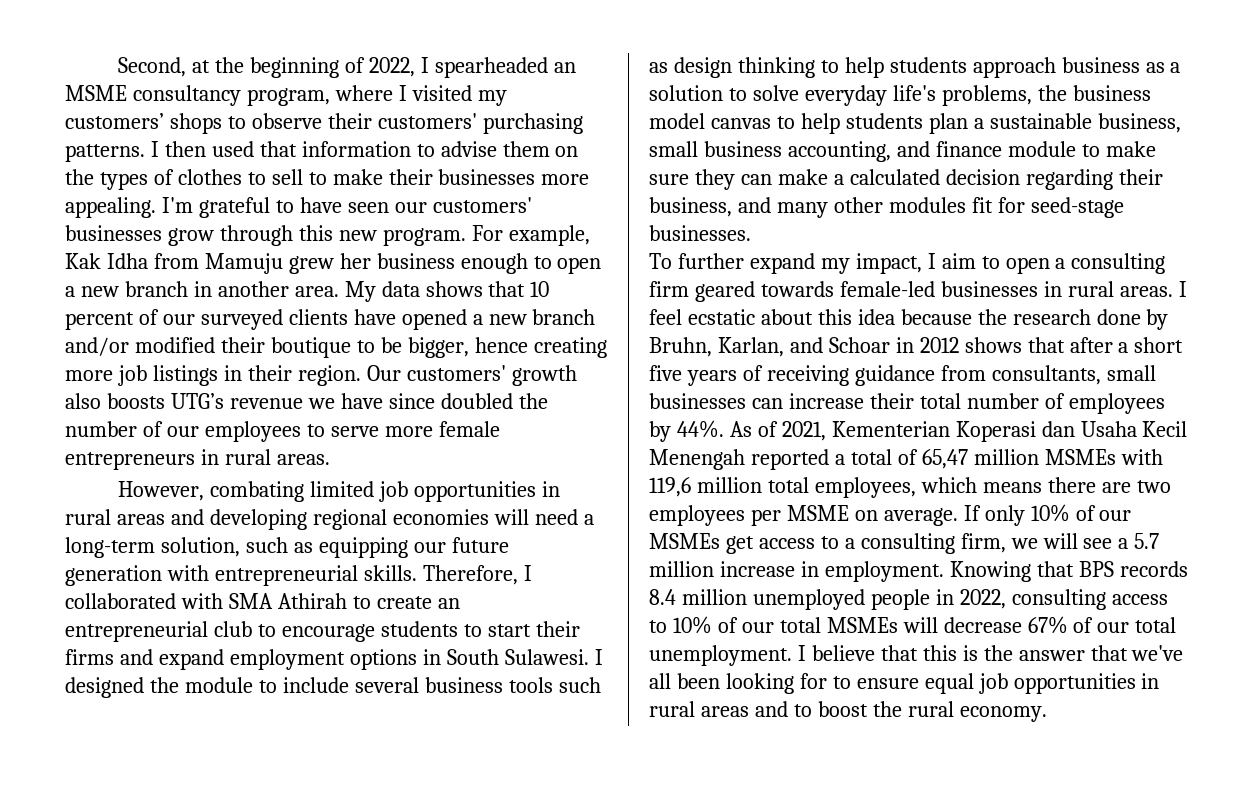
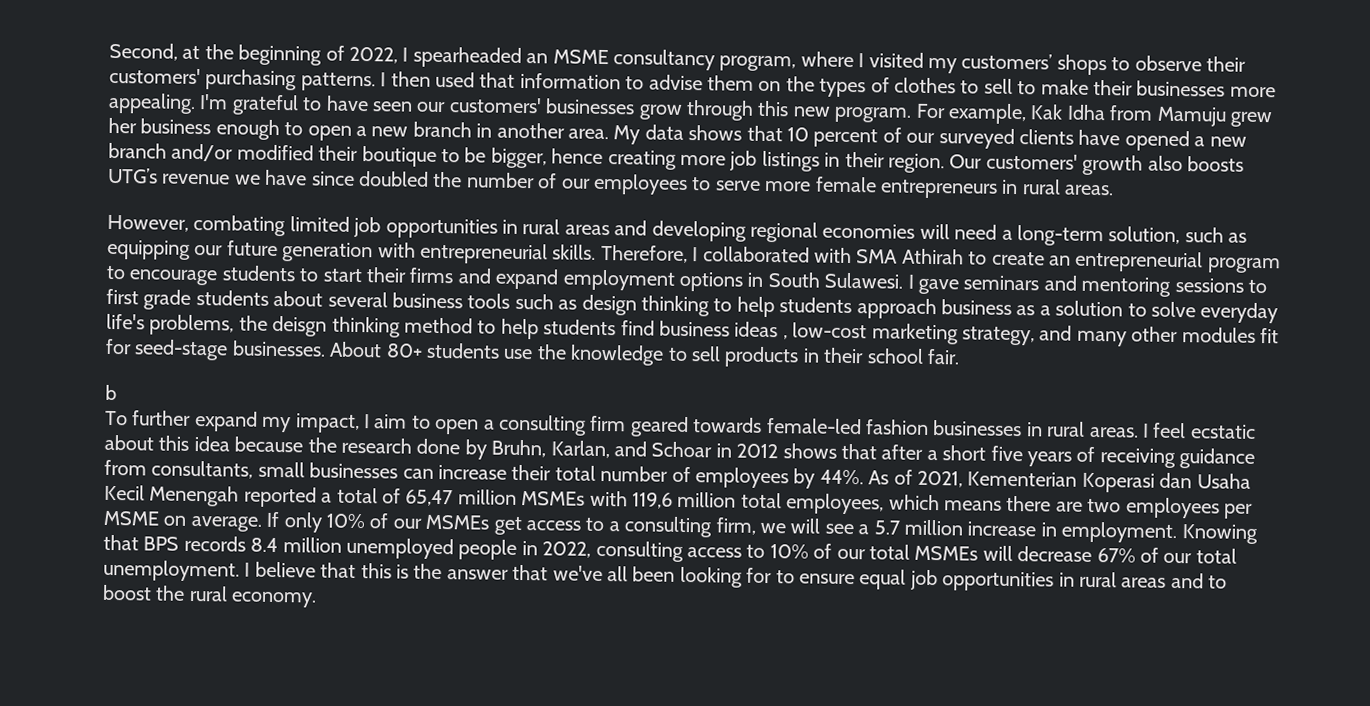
- Therefore, I collaborated with SMA Athirah to create an entrepreneurial club to encourage students to start their firms and expand employment options in South Sulawesi.
+ Therefore, I collaborated with SMA Athirah to create an entrepreneurial program to encourage students to start their firms and expand employment options in South Sulawesi.
- I designed the module to include several business tools such as design thinking to help students approach business as a solution to solve everyday life's problems, the business model canvas to help students plan a sustainable business, small business accounting, and finance module to make sure they can make a calculated decision regarding their business, and many other modules fit for seed-stage businesses.
+ I gave seminars and mentoring sessions to first grade students about several business tools such as design thinking to help students approach business as a solution to solve everyday life's problems, the deisgn thinking method to help students find business ideas , low-cost marketing strategy, and many other modules fit for seed-stage businesses. About 80+ students use the knowledge to sell products in their school fair.
+ b
- To further expand my impact, I aim to open a consulting firm geared towards female-led businesses in rural areas.
+ To further expand my impact, I aim to open a consulting firm geared towards female-led fashion businesses in rural areas.

